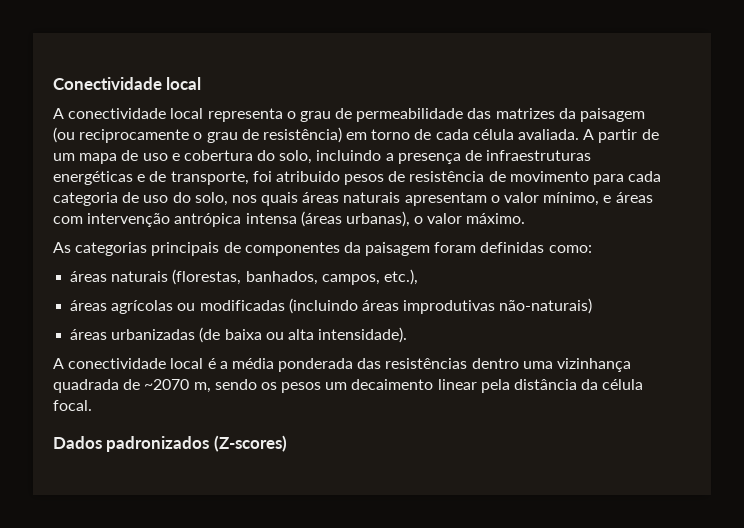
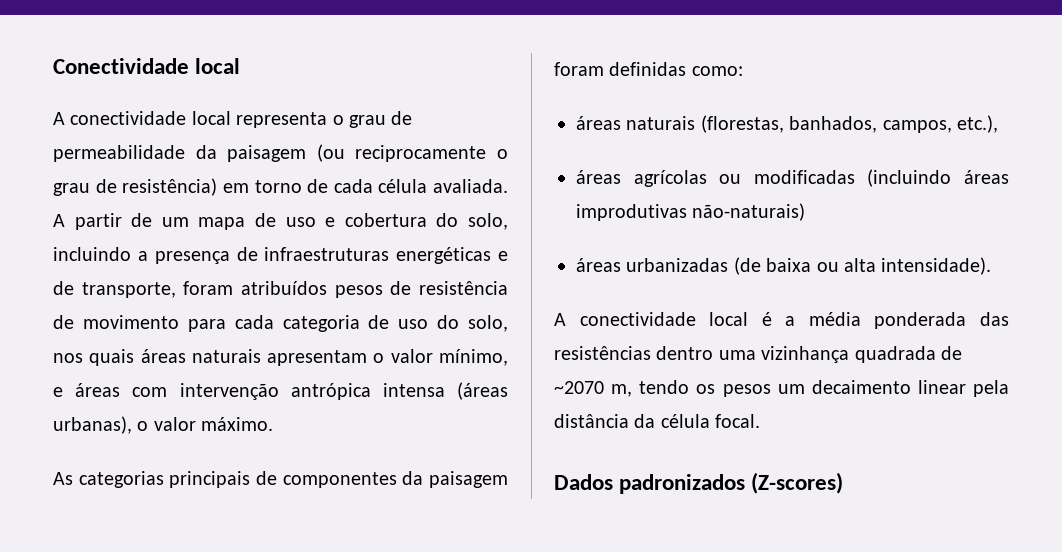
- A conectividade local representa o grau de permeabilidade das matrizes da paisagem (ou reciprocamente o grau de resistência) em torno de cada célula avaliada.
+ A conectividade local representa o grau de permeabilidade da paisagem (ou reciprocamente o grau de resistência) em torno de cada célula avaliada.
- A partir de um mapa de uso e cobertura do solo, incluindo a presença de infraestruturas energéticas e de transporte, foi atribuido pesos de resistência de movimento para cada categoria de uso do solo, nos quais áreas naturais apresentam o valor mínimo, e áreas com intervenção antrópica intensa (áreas urbanas), o valor máximo.
+ A partir de um mapa de uso e cobertura do solo, incluindo a presença de infraestruturas energéticas e de transporte, foram atribuídos pesos de resistência de movimento para cada categoria de uso do solo, nos quais áreas naturais apresentam o valor mínimo, e áreas com intervenção antrópica intensa (áreas urbanas), o valor máximo.
- A conectividade local é a média ponderada das resistências dentro uma vizinhança quadrada de ~2070 m, sendo os pesos um decaimento linear pela distância da célula focal.
+ A conectividade local é a média ponderada das resistências dentro uma vizinhança quadrada de ~2070 m, tendo os pesos um decaimento linear pela distância da célula focal.

